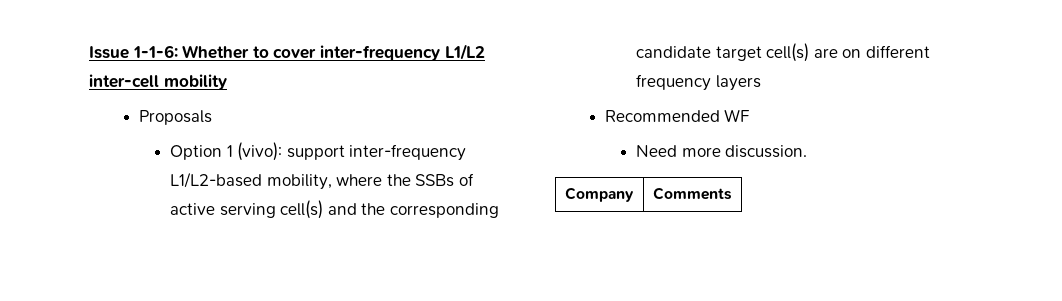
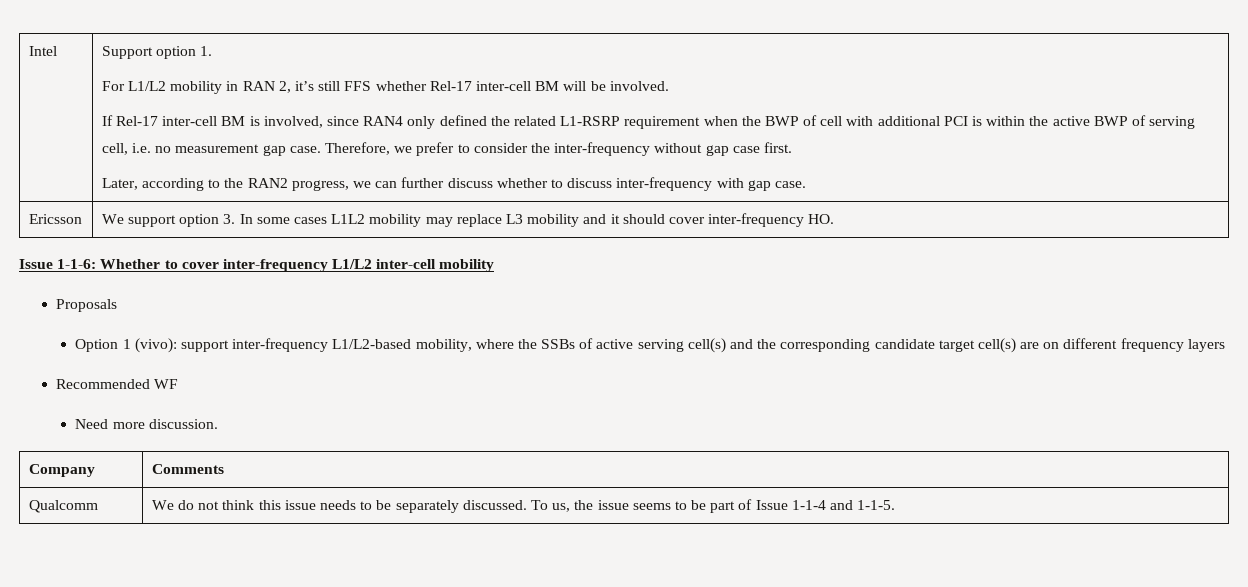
+ Intel | Support option 1.
+ For L1/L2 mobility in RAN 2, it’s still FFS whether Rel-17 inter-cell BM will be involved.
+ If Rel-17 inter-cell BM is involved, since RAN4 only defined the related L1-RSRP requirement when the BWP of cell with additional PCI is within the active BWP of serving cell, i.e. no measurement gap case. Therefore, we prefer to consider the inter-frequency without gap case first.
+ Later, according to the RAN2 progress, we can further discuss whether to discuss inter-frequency with gap case.
+ Ericsson | We support option 3. In some cases L1L2 mobility may replace L3 mobility and it should cover inter-frequency HO.
+ Qualcomm | We do not think this issue needs to be separately discussed. To us, the issue seems to be part of Issue 1-1-4 and 1-1-5.

